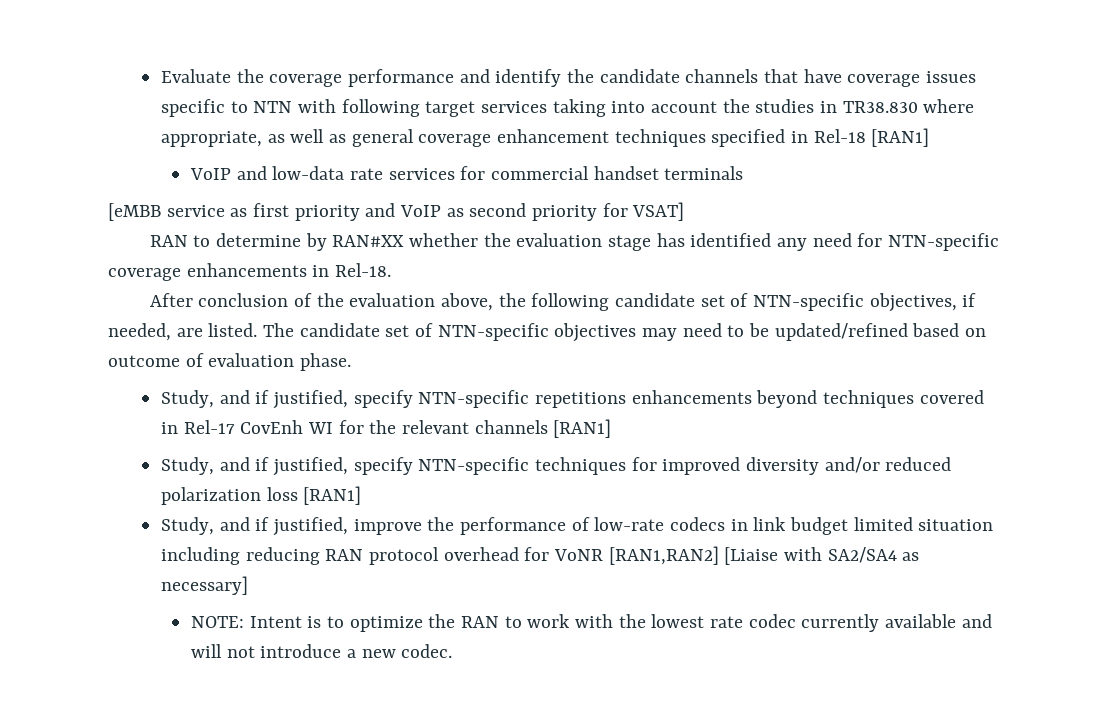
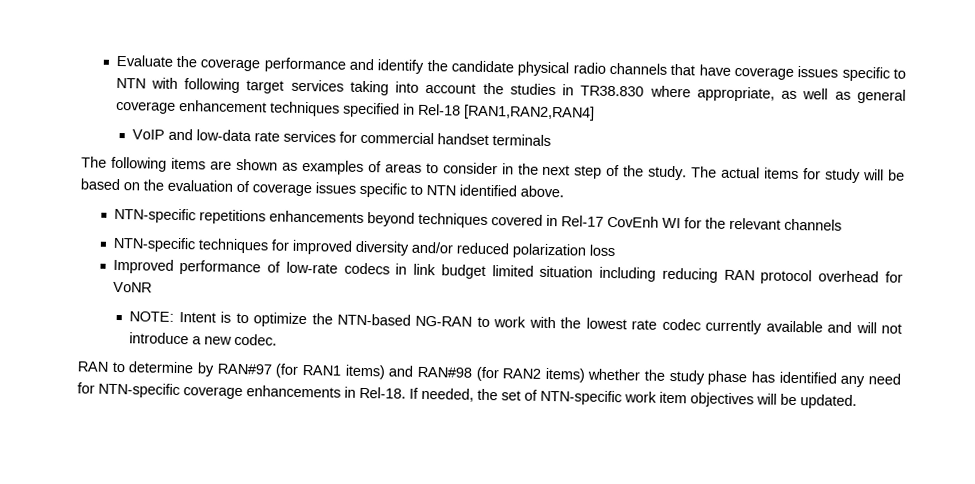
- Evaluate the coverage performance and identify the candidate channels that have coverage issues specific to NTN with following target services taking into account the studies in TR38.830 where appropriate, as well as general coverage enhancement techniques specified in Rel-18 [RAN1]
+ Evaluate the coverage performance and identify the candidate physical radio channels that have coverage issues specific to NTN with following target services taking into account the studies in TR38.830 where appropriate, as well as general coverage enhancement techniques specified in Rel-18 [RAN1,RAN2,RAN4]
- [eMBB service as first priority and VoIP as second priority for VSAT]
- RAN to determine by RAN#XX whether the evaluation stage has identified any need for NTN-specific coverage enhancements in Rel-18.
- After conclusion of the evaluation above, the following candidate set of NTN-specific objectives, if needed, are listed. The candidate set of NTN-specific objectives may need to be updated/refined based on outcome of evaluation phase.
- Study, and if justified, specify NTN-specific repetitions enhancements beyond techniques covered in Rel-17 CovEnh WI for the relevant channels [RAN1]
- Study, and if justified, specify NTN-specific techniques for improved diversity and/or reduced polarization loss [RAN1]
- Study, and if justified, improve the performance of low-rate codecs in link budget limited situation including reducing RAN protocol overhead for VoNR [RAN1,RAN2] [Liaise with SA2/SA4 as necessary]
+ The following items are shown as examples of areas to consider in the next step of the study. The actual items for study will be based on the evaluation of coverage issues specific to NTN identified above.
+ NTN-specific repetitions enhancements beyond techniques covered in Rel-17 CovEnh WI for the relevant channels
+ NTN-specific techniques for improved diversity and/or reduced polarization loss
+ Improved performance of low-rate codecs in link budget limited situation including reducing RAN protocol overhead for VoNR
- NOTE: Intent is to optimize the RAN to work with the lowest rate codec currently available and will not introduce a new codec.
+ NOTE: Intent is to optimize the NTN-based NG-RAN to work with the lowest rate codec currently available and will not introduce a new codec.
+ RAN to determine by RAN#97 (for RAN1 items) and RAN#98 (for RAN2 items) whether the study phase has identified any need for NTN-specific coverage enhancements in Rel-18. If needed, the set of NTN-specific work item objectives will be updated.

